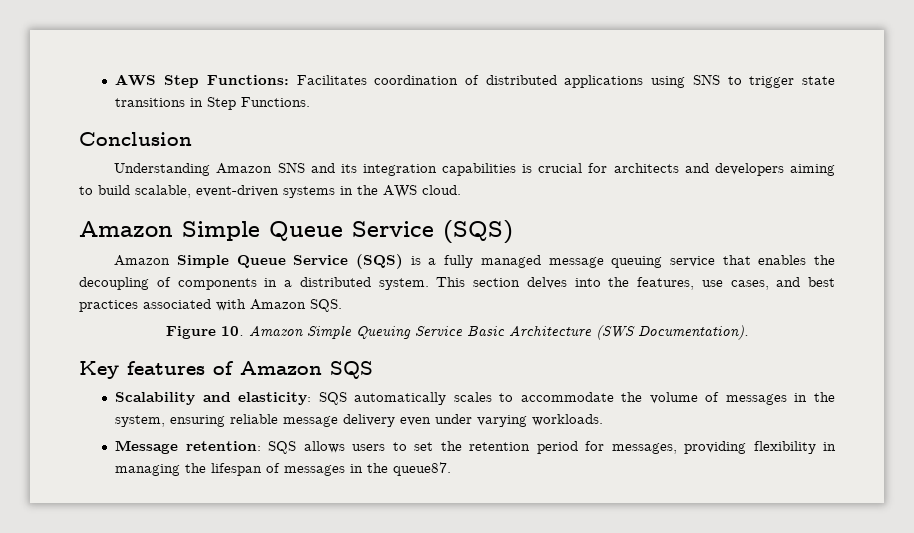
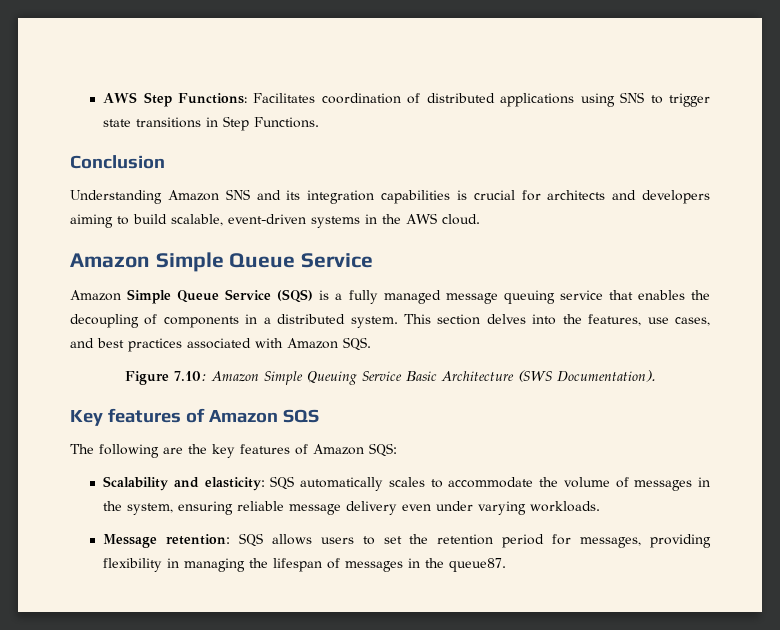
  Understanding Amazon SNS and its integration capabilities is crucial for architects and developers aiming to build scalable, event-driven systems in the AWS cloud.
- Amazon Simple Queue Service (SQS)
+ Amazon Simple Queue Service
- Figure 10. Amazon Simple Queuing Service Basic Architecture (SWS Documentation).
+ Figure 7.10: Amazon Simple Queuing Service Basic Architecture (SWS Documentation).
+ The following are the key features of Amazon SQS:

